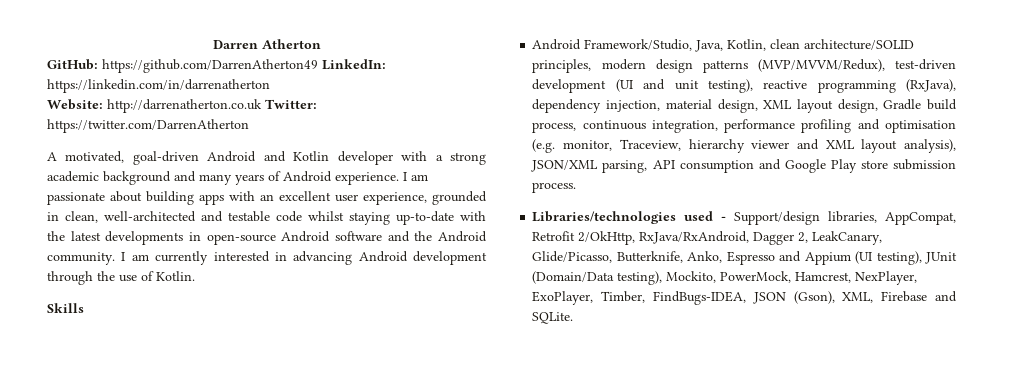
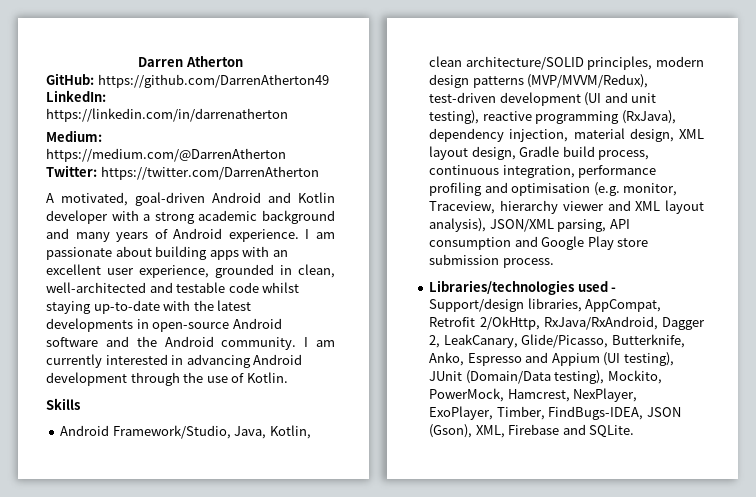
- Website: http://darrenatherton.co.uk Twitter: https://twitter.com/DarrenAtherton
+ Medium: https://medium.com/@DarrenAtherton Twitter: https://twitter.com/DarrenAtherton

